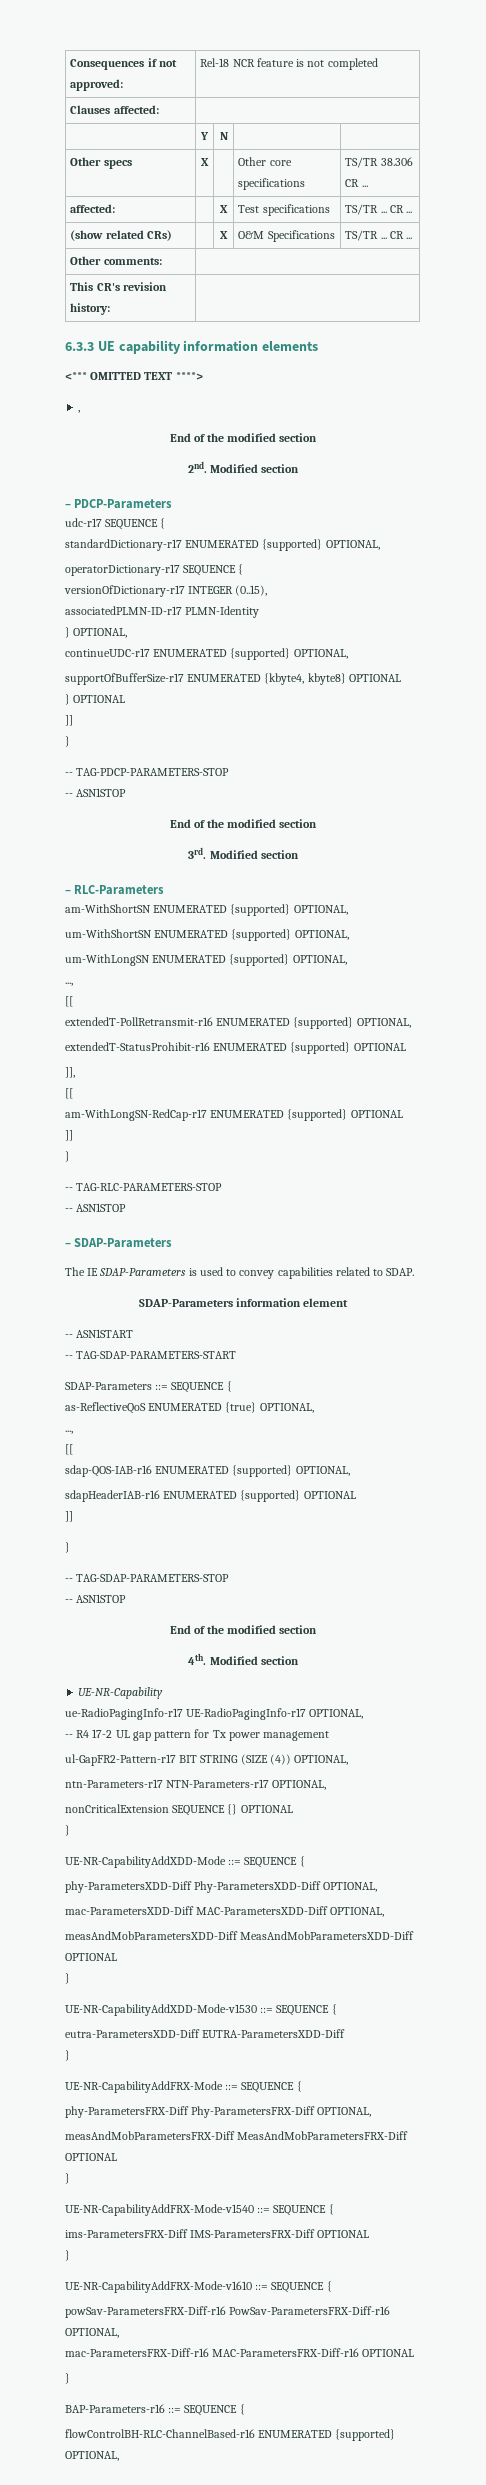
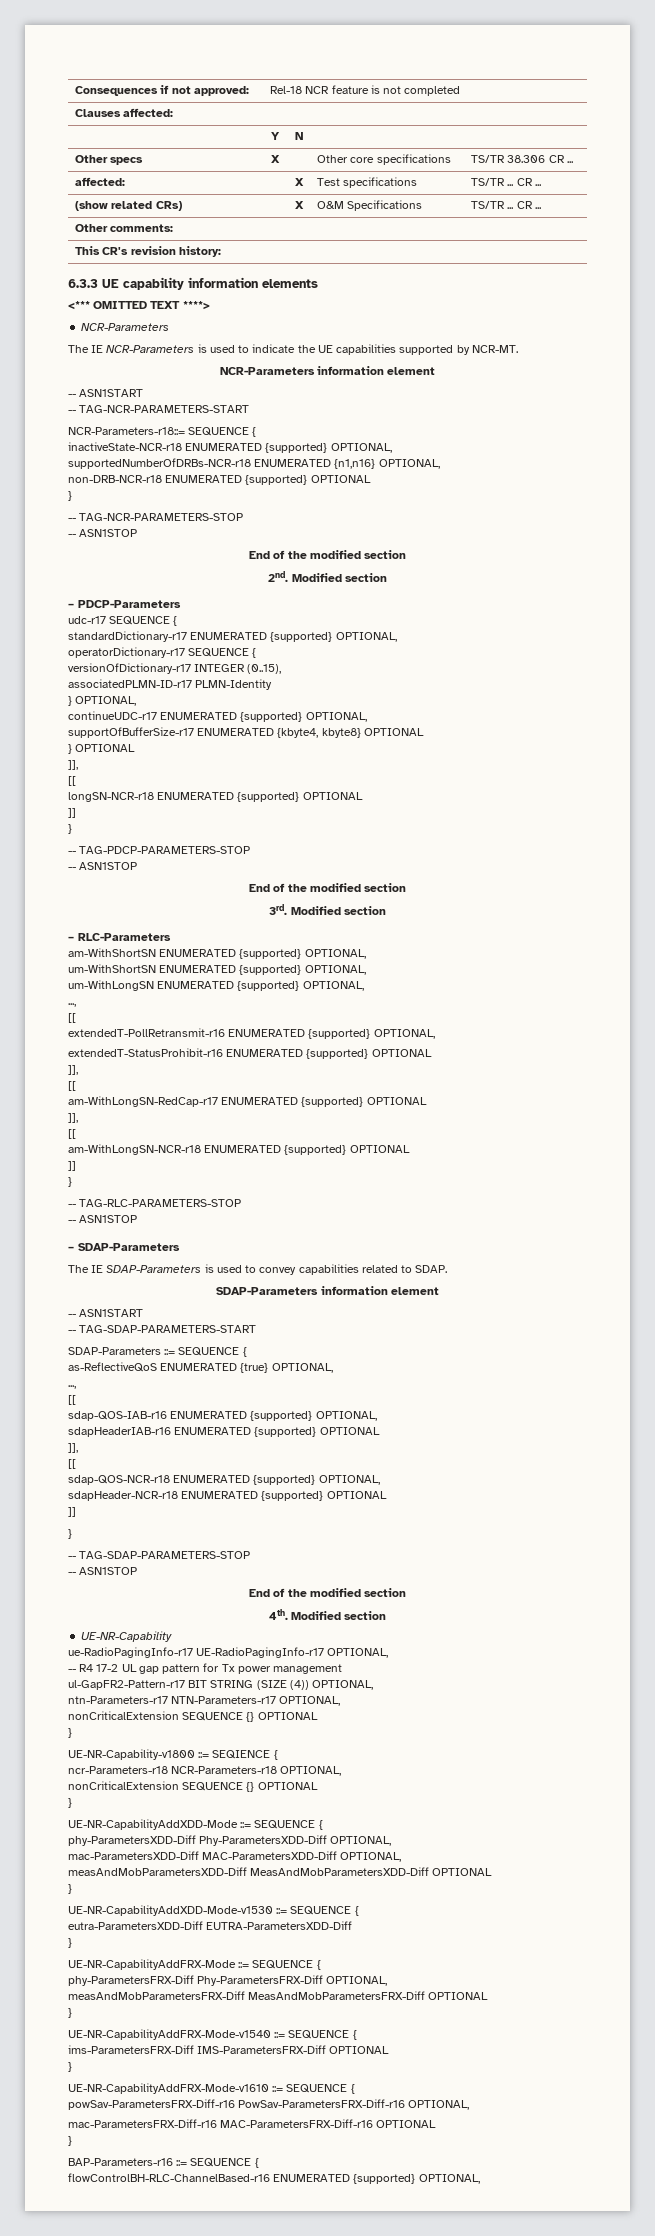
  <*** OMITTED TEXT ****>
- ,
+ NCR-Parameters
+ The IE NCR-Parameters is used to indicate the UE capabilities supported by NCR-MT.
+ NCR-Parameters information element
+ -- ASN1START
+ -- TAG-NCR-PARAMETERS-START
+ NCR-Parameters-r18::= SEQUENCE {
+ inactiveState-NCR-r18 ENUMERATED {supported} OPTIONAL,
+ supportedNumberOfDRBs-NCR-r18 ENUMERATED {n1,n16} OPTIONAL,
+ non-DRB-NCR-r18 ENUMERATED {supported} OPTIONAL
+ }
+ -- TAG-NCR-PARAMETERS-STOP
+ -- ASN1STOP
  } OPTIONAL
+ ]],
+ [[
+ longSN-NCR-r18 ENUMERATED {supported} OPTIONAL
  am-WithLongSN-RedCap-r17 ENUMERATED {supported} OPTIONAL
+ ]],
+ [[
+ am-WithLongSN-NCR-r18 ENUMERATED {supported} OPTIONAL
  sdapHeaderIAB-r16 ENUMERATED {supported} OPTIONAL
+ ]],
+ [[
+ sdap-QOS-NCR-r18 ENUMERATED {supported} OPTIONAL,
+ sdapHeader-NCR-r18 ENUMERATED {supported} OPTIONAL
+ UE-NR-Capability-v1800 ::= SEQIENCE {
+ ncr-Parameters-r18 NCR-Parameters-r18 OPTIONAL,
+ nonCriticalExtension SEQUENCE {} OPTIONAL
+ }

